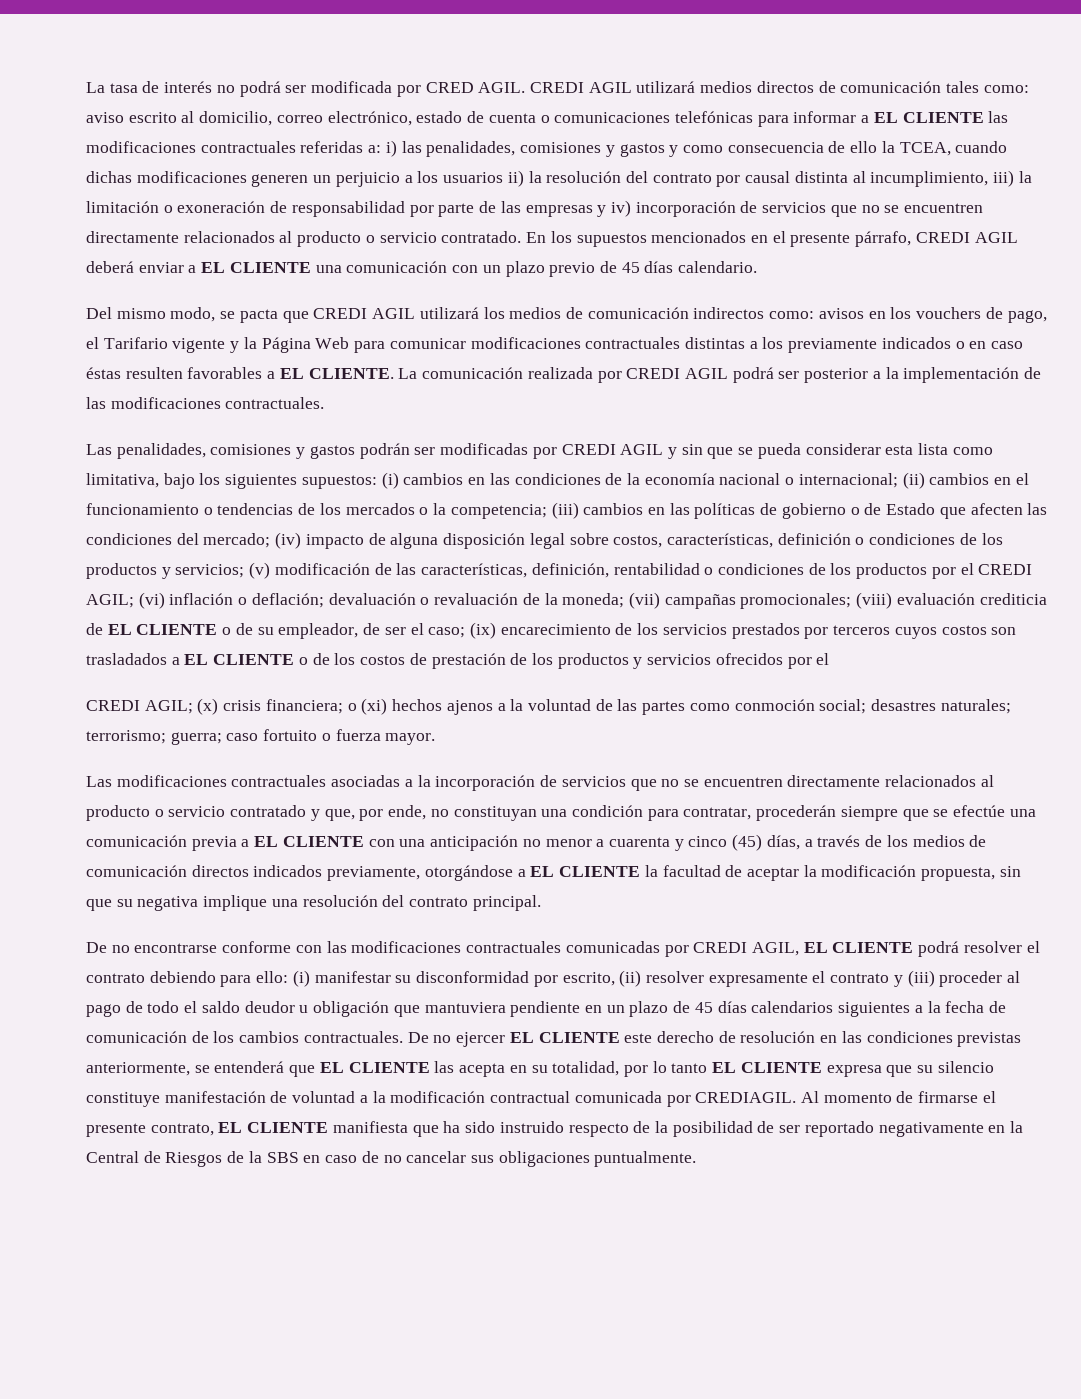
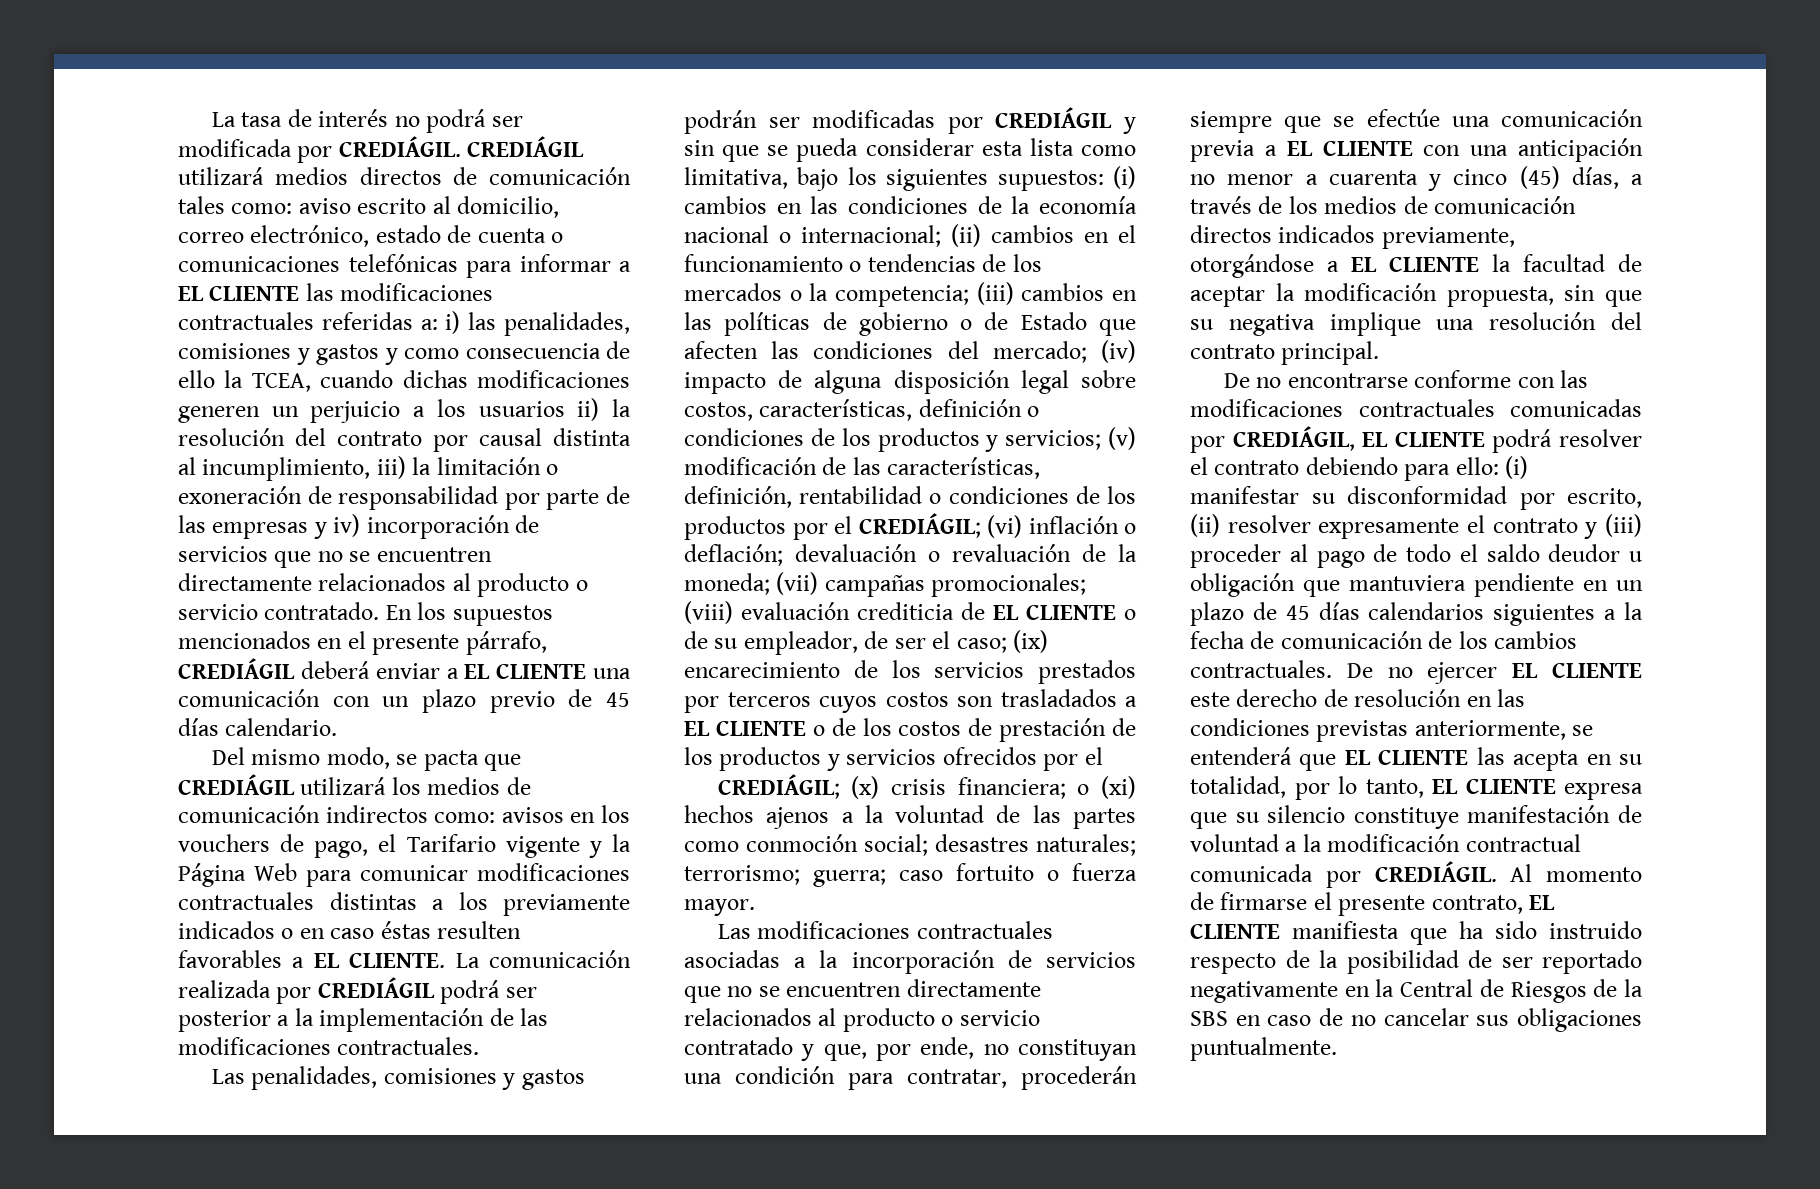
- La tasa de interés no podrá ser modificada por CRED AGIL. CREDI AGIL utilizará medios directos de comunicación tales como:
+ La tasa de interés no podrá ser modificada por CREDIÁGIL. CREDIÁGIL utilizará medios directos de comunicación tales como:
- En los supuestos mencionados en el presente párrafo, CREDI AGIL deberá enviar a EL CLIENTE una comunicación con un plazo previo de 45 días calendario.
+ En los supuestos mencionados en el presente párrafo, CREDIÁGIL deberá enviar a EL CLIENTE una comunicación con un plazo previo de 45 días calendario.
- Del mismo modo, se pacta que CREDI AGIL utilizará los medios de comunicación indirectos como: avisos en los vouchers de pago, el Tarifario vigente y la Página Web para comunicar modificaciones contractuales distintas a los previamente indicados o en caso éstas resulten favorables a EL CLIENTE.
+ Del mismo modo, se pacta que CREDIÁGIL utilizará los medios de comunicación indirectos como: avisos en los vouchers de pago, el Tarifario vigente y la Página Web para comunicar modificaciones contractuales distintas a los previamente indicados o en caso éstas resulten favorables a EL CLIENTE.
- La comunicación realizada por CREDI AGIL podrá ser posterior a la implementación de las modificaciones contractuales.
+ La comunicación realizada por CREDIÁGIL podrá ser posterior a la implementación de las modificaciones contractuales.
- Las penalidades, comisiones y gastos podrán ser modificadas por CREDI AGIL y sin que se pueda considerar esta lista como limitativa, bajo los siguientes supuestos:
+ Las penalidades, comisiones y gastos podrán ser modificadas por CREDIÁGIL y sin que se pueda considerar esta lista como limitativa, bajo los siguientes supuestos:
- (v) modificación de las características, definición, rentabilidad o condiciones de los productos por el CREDI AGIL;
+ (v) modificación de las características, definición, rentabilidad o condiciones de los productos por el CREDIÁGIL;
- CREDI AGIL; (x) crisis financiera; o (xi) hechos ajenos a la voluntad de las partes como conmoción social; desastres naturales; terrorismo; guerra; caso fortuito o fuerza mayor.
+ CREDIÁGIL; (x) crisis financiera; o (xi) hechos ajenos a la voluntad de las partes como conmoción social; desastres naturales; terrorismo; guerra; caso fortuito o fuerza mayor.
- De no encontrarse conforme con las modificaciones contractuales comunicadas por CREDI AGIL, EL CLIENTE podrá resolver el contrato debiendo para ello:
+ De no encontrarse conforme con las modificaciones contractuales comunicadas por CREDIÁGIL, EL CLIENTE podrá resolver el contrato debiendo para ello:
- De no ejercer EL CLIENTE este derecho de resolución en las condiciones previstas anteriormente, se entenderá que EL CLIENTE las acepta en su totalidad, por lo tanto EL CLIENTE expresa que su silencio constituye manifestación de voluntad a la modificación contractual comunicada por CREDIAGIL.
+ De no ejercer EL CLIENTE este derecho de resolución en las condiciones previstas anteriormente, se entenderá que EL CLIENTE las acepta en su totalidad, por lo tanto, EL CLIENTE expresa que su silencio constituye manifestación de voluntad a la modificación contractual comunicada por CREDIÁGIL.

